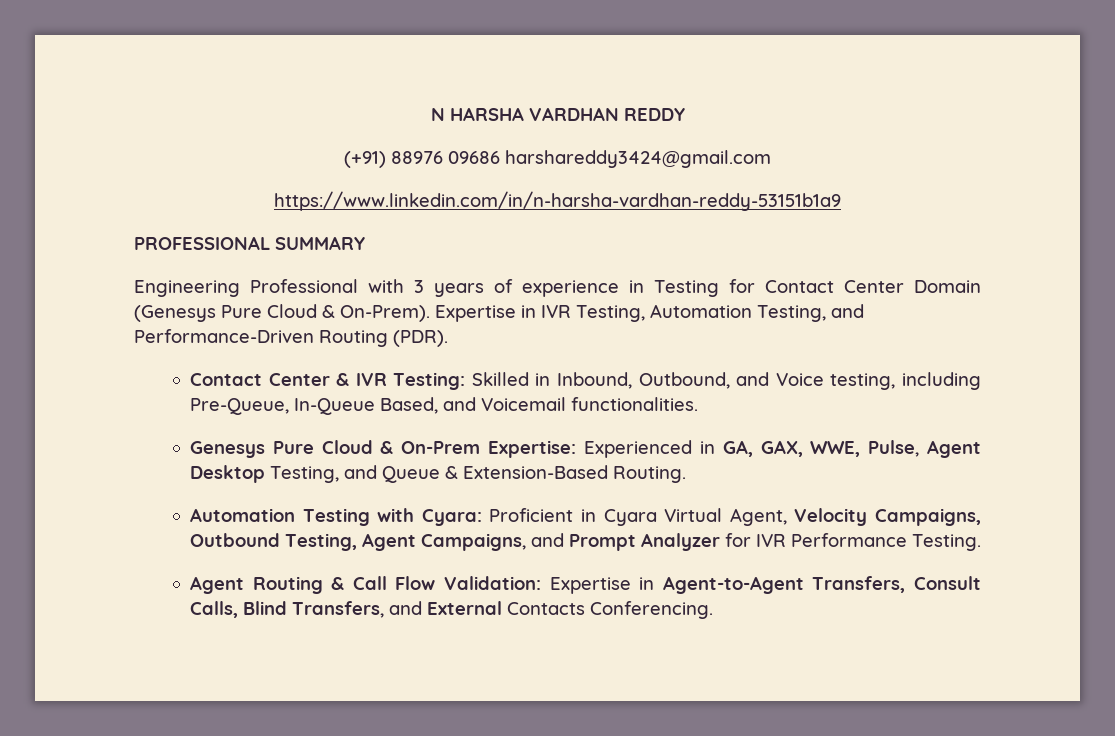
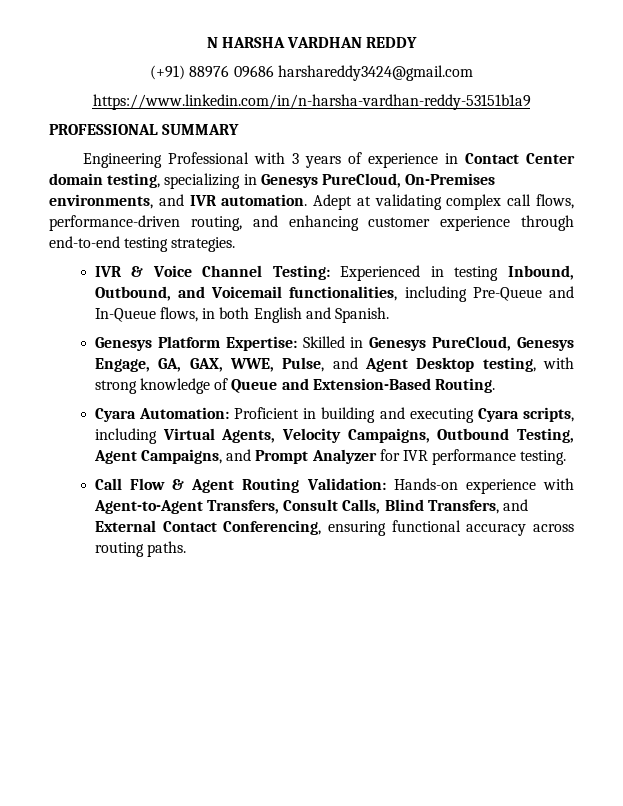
- Engineering Professional with 3 years of experience in Testing for Contact Center Domain (Genesys Pure Cloud & On-Prem). Expertise in IVR Testing, Automation Testing, and Performance-Driven Routing (PDR).
- Contact Center & IVR Testing: Skilled in Inbound, Outbound, and Voice testing, including Pre-Queue, In-Queue Based, and Voicemail functionalities.
- Genesys Pure Cloud & On-Prem Expertise: Experienced in GA, GAX, WWE, Pulse, Agent Desktop Testing, and Queue & Extension-Based Routing.
- Automation Testing with Cyara: Proficient in Cyara Virtual Agent, Velocity Campaigns, Outbound Testing, Agent Campaigns, and Prompt Analyzer for IVR Performance Testing.
- Agent Routing & Call Flow Validation: Expertise in Agent-to-Agent Transfers, Consult Calls, Blind Transfers, and External Contacts Conferencing.
+ Engineering Professional with 3 years of experience in Contact Center domain testing, specializing in Genesys PureCloud, On-Premises environments, and IVR automation. Adept at validating complex call flows, performance-driven routing, and enhancing customer experience through end-to-end testing strategies.
+ IVR & Voice Channel Testing: Experienced in testing Inbound, Outbound, and Voicemail functionalities, including Pre-Queue and In-Queue flows, in both English and Spanish.
+ Genesys Platform Expertise: Skilled in Genesys PureCloud, Genesys Engage, GA, GAX, WWE, Pulse, and Agent Desktop testing, with strong knowledge of Queue and Extension-Based Routing.
+ Cyara Automation: Proficient in building and executing Cyara scripts, including Virtual Agents, Velocity Campaigns, Outbound Testing, Agent Campaigns, and Prompt Analyzer for IVR performance testing.
+ Call Flow & Agent Routing Validation: Hands-on experience with Agent-to-Agent Transfers, Consult Calls, Blind Transfers, and External Contact Conferencing, ensuring functional accuracy across routing paths.

